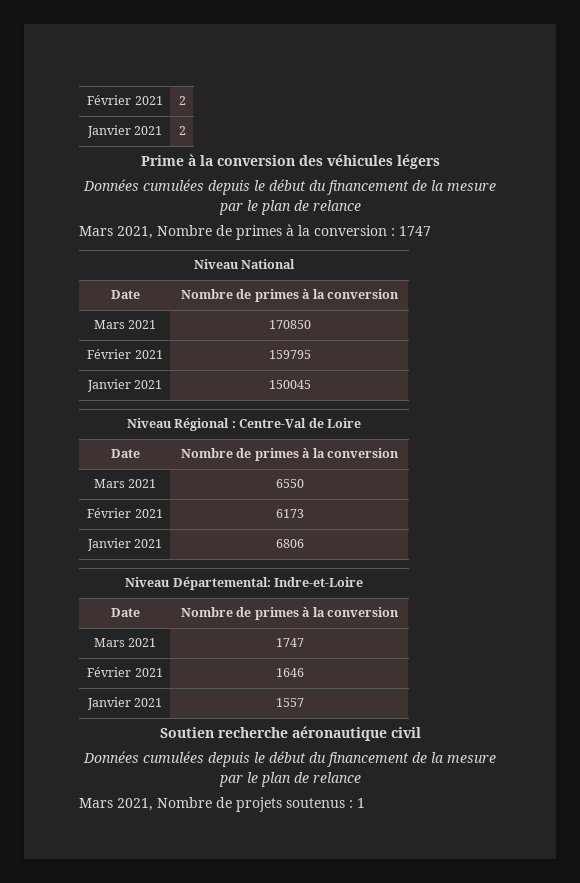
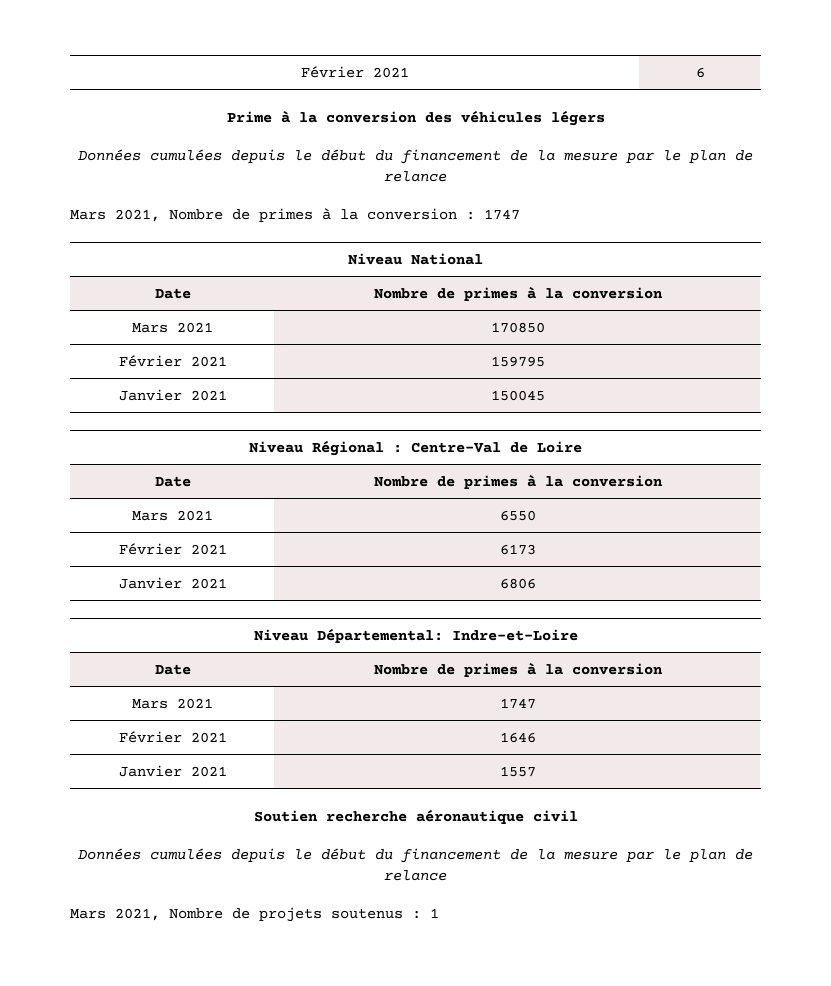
- Février 2021 | 2
- Janvier 2021 | 2
+ Février 2021 | 6

